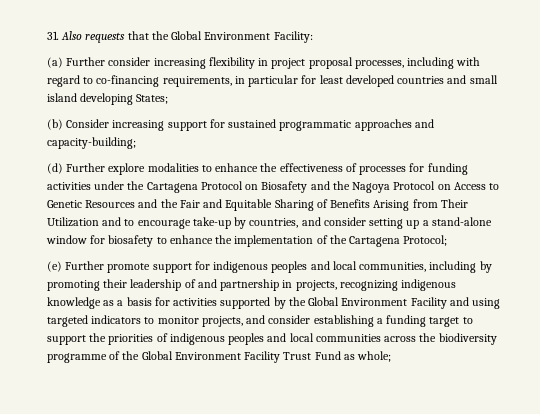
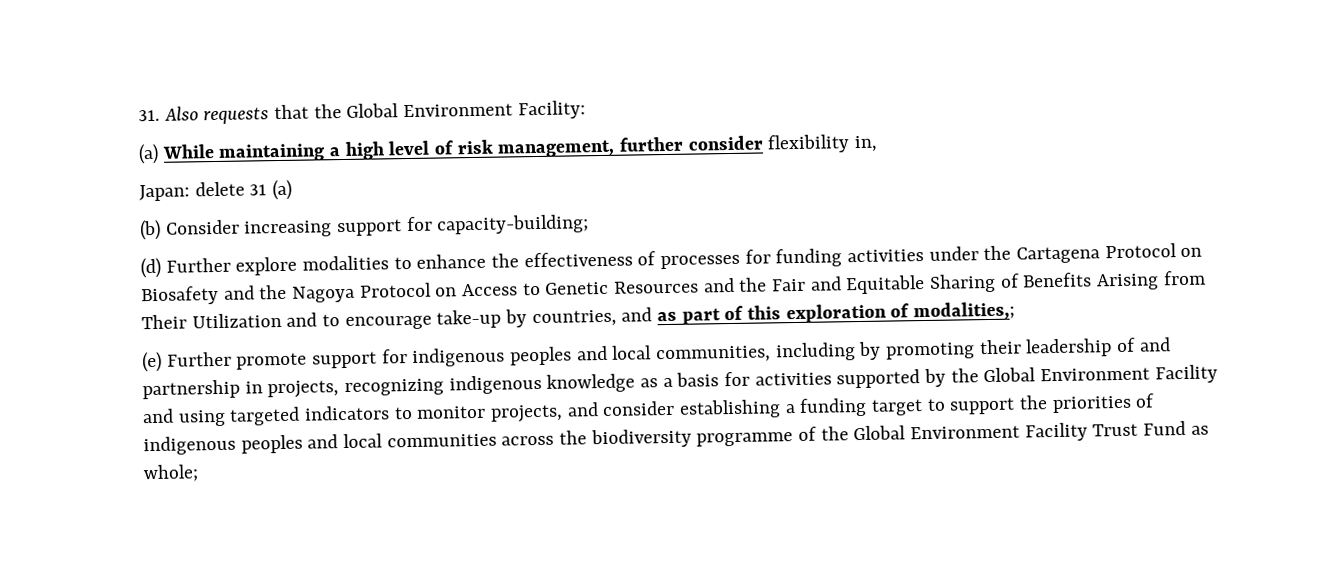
- (a) Further consider increasing flexibility in project proposal processes, including with regard to co-financing requirements, in particular for least developed countries and small island developing States;
+ (a) While maintaining a high level of risk management, further consider flexibility in,
+ Japan: delete 31 (a)
- (b) Consider increasing support for sustained programmatic approaches and capacity-building;
+ (b) Consider increasing support for capacity-building;
- (d) Further explore modalities to enhance the effectiveness of processes for funding activities under the Cartagena Protocol on Biosafety and the Nagoya Protocol on Access to Genetic Resources and the Fair and Equitable Sharing of Benefits Arising from Their Utilization and to encourage take-up by countries, and consider setting up a stand-alone window for biosafety to enhance the implementation of the Cartagena Protocol;
+ (d) Further explore modalities to enhance the effectiveness of processes for funding activities under the Cartagena Protocol on Biosafety and the Nagoya Protocol on Access to Genetic Resources and the Fair and Equitable Sharing of Benefits Arising from Their Utilization and to encourage take-up by countries, and as part of this exploration of modalities,;

